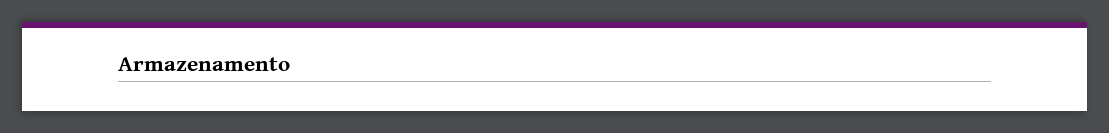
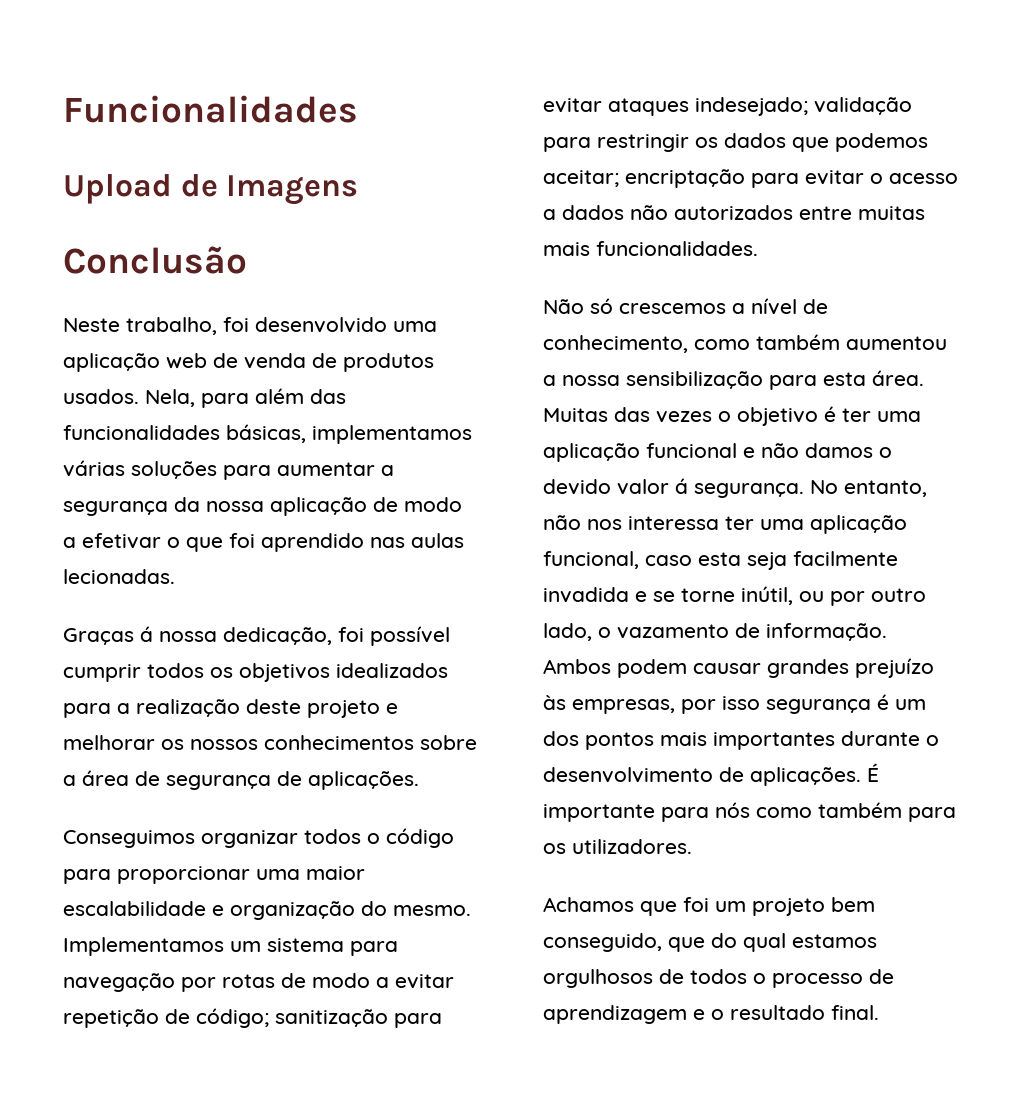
- Armazenamento
+ Funcionalidades
+ Upload de Imagens
+ Conclusão
+ Neste trabalho, foi desenvolvido uma aplicação web de venda de produtos usados. Nela, para além das funcionalidades básicas, implementamos várias soluções para aumentar a segurança da nossa aplicação de modo a efetivar o que foi aprendido nas aulas lecionadas.
+ Graças á nossa dedicação, foi possível cumprir todos os objetivos idealizados para a realização deste projeto e melhorar os nossos conhecimentos sobre a área de segurança de aplicações.
+ Conseguimos organizar todos o código para proporcionar uma maior escalabilidade e organização do mesmo. Implementamos um sistema para navegação por rotas de modo a evitar repetição de código; sanitização para evitar ataques indesejado; validação para restringir os dados que podemos aceitar; encriptação para evitar o acesso a dados não autorizados entre muitas mais funcionalidades.
+ Não só crescemos a nível de conhecimento, como também aumentou a nossa sensibilização para esta área. Muitas das vezes o objetivo é ter uma aplicação funcional e não damos o devido valor á segurança. No entanto, não nos interessa ter uma aplicação funcional, caso esta seja facilmente invadida e se torne inútil, ou por outro lado, o vazamento de informação. Ambos podem causar grandes prejuízo às empresas, por isso segurança é um dos pontos mais importantes durante o desenvolvimento de aplicações. É importante para nós como também para os utilizadores.
+ Achamos que foi um projeto bem conseguido, que do qual estamos orgulhosos de todos o processo de aprendizagem e o resultado final.

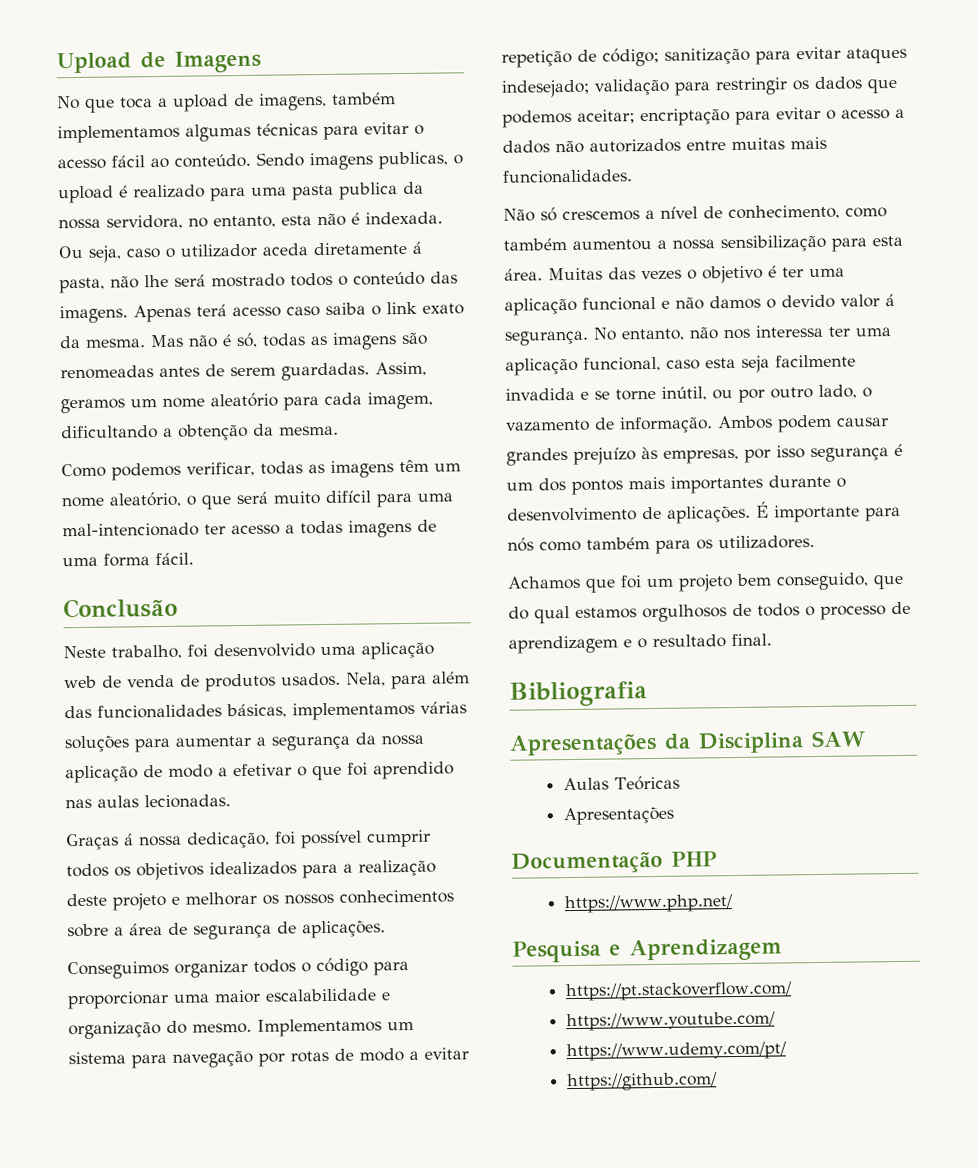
- Funcionalidades
+ No que toca a upload de imagens, também implementamos algumas técnicas para evitar o acesso fácil ao conteúdo. Sendo imagens publicas, o upload é realizado para uma pasta publica da nossa servidora, no entanto, esta não é indexada. Ou seja, caso o utilizador aceda diretamente á pasta, não lhe será mostrado todos o conteúdo das imagens. Apenas terá acesso caso saiba o link exato da mesma. Mas não é só, todas as imagens são renomeadas antes de serem guardadas. Assim, geramos um nome aleatório para cada imagem, dificultando a obtenção da mesma.
+ Como podemos verificar, todas as imagens têm um nome aleatório, o que será muito difícil para uma mal-intencionado ter acesso a todas imagens de uma forma fácil.
+ Bibliografia
+ Apresentações da Disciplina SAW
+ Aulas Teóricas
+ Apresentações
+ Documentação PHP
+ https://www.php.net/
+ Pesquisa e Aprendizagem
+ https://pt.stackoverflow.com/
+ https://www.youtube.com/
+ https://www.udemy.com/pt/
+ https://github.com/

